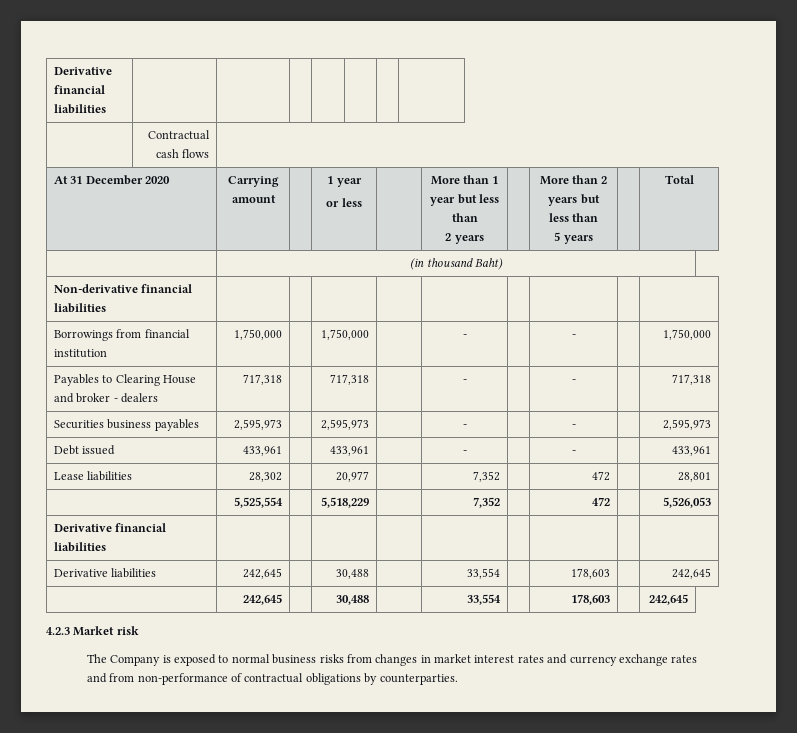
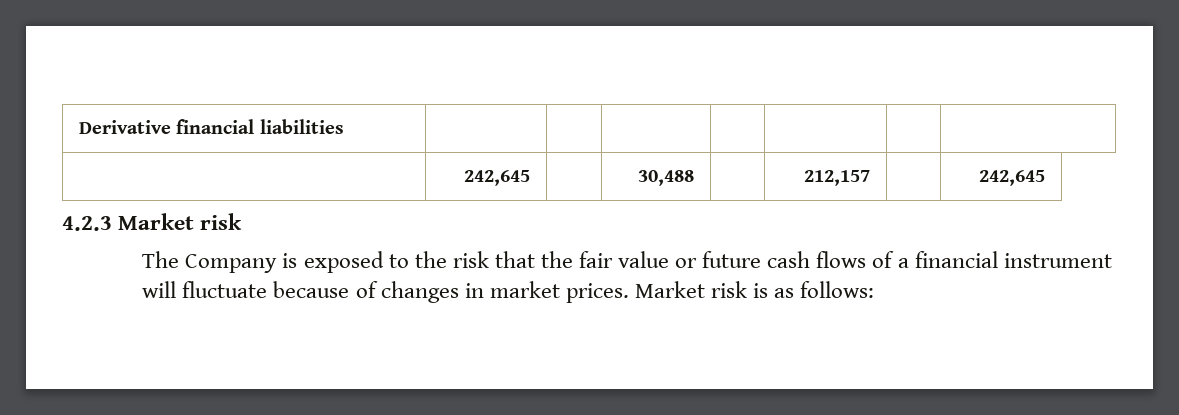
- | Contractual cash flows
- At 31 December 2020 | Carrying amount | | 1 year
- or less | | More than 1 year but less than
- 2 years | | More than 2 years but less than
- 5 years | | Total
- | (in thousand Baht)
- Non-derivative financial liabilities | | | | | | | | |
- Borrowings from financial institution | 1,750,000 | | 1,750,000 | | - | | - | | 1,750,000
- Payables to Clearing House and broker - dealers | 717,318 | | 717,318 | | - | | - | | 717,318
- Securities business payables | 2,595,973 | | 2,595,973 | | - | | - | | 2,595,973
- Debt issued | 433,961 | | 433,961 | | - | | - | | 433,961
- Lease liabilities | 28,302 | | 20,977 | | 7,352 | | 472 | | 28,801
- | 5,525,554 | | 5,518,229 | | 7,352 | | 472 | | 5,526,053
- Derivative financial liabilities | | | | | | | | |
- Derivative liabilities | 242,645 | | 30,488 | | 33,554 | | 178,603 | | 242,645
- | 242,645 | | 30,488 | | 33,554 | | 178,603 | | 242,645
+ | 242,645 | | 30,488 | | 212,157 | | 242,645
- The Company is exposed to normal business risks from changes in market interest rates and currency exchange rates and from non-performance of contractual obligations by counterparties.
+ The Company is exposed to the risk that the fair value or future cash flows of a financial instrument will fluctuate because of changes in market prices. Market risk is as follows:

